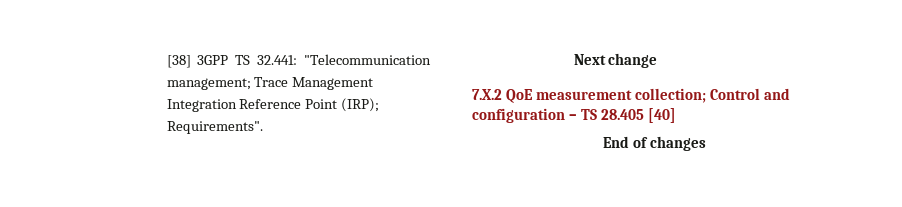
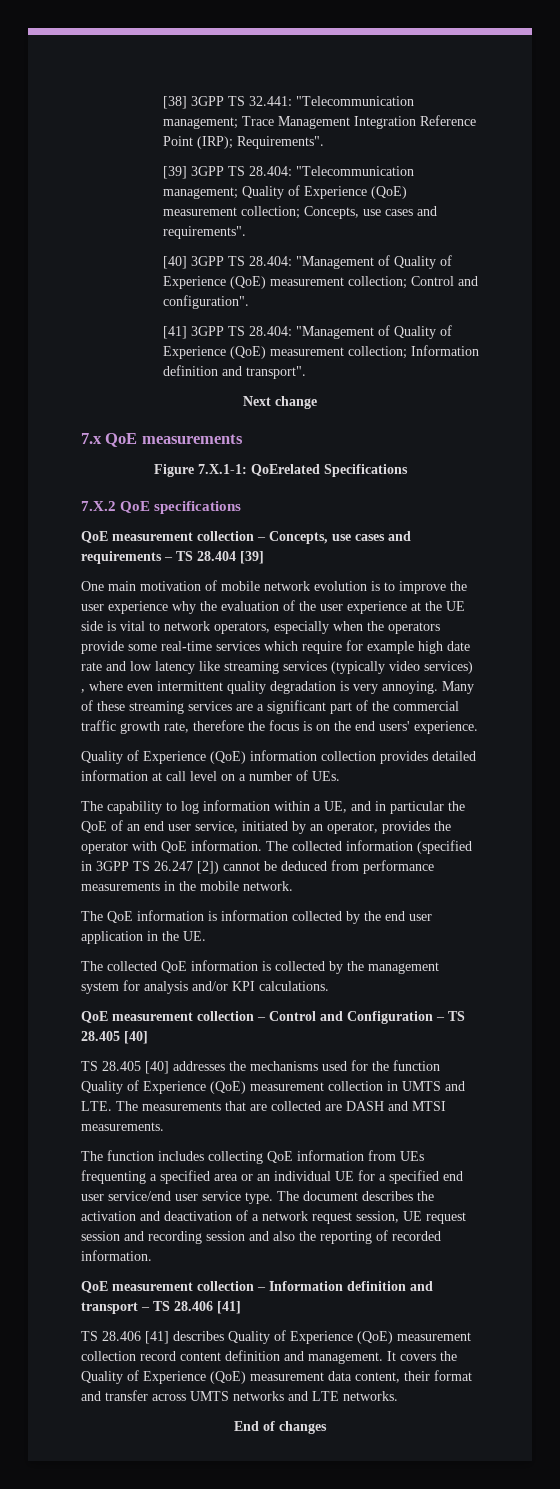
+ [39] 3GPP TS 28.404: "Telecommunication management; Quality of Experience (QoE) measurement collection; Concepts, use cases and requirements".
+ [40] 3GPP TS 28.404: "Management of Quality of Experience (QoE) measurement collection; Control and configuration".
+ [41] 3GPP TS 28.404: "Management of Quality of Experience (QoE) measurement collection; Information definition and transport".
  Next change
- 7.X.2 QoE measurement collection; Control and configuration – TS 28.405 [40]
+ 7.x QoE measurements
+ Figure 7.X.1-1: QoErelated Specifications
+ 7.X.2 QoE specifications
+ QoE measurement collection – Concepts, use cases and requirements – TS 28.404 [39]
+ One main motivation of mobile network evolution is to improve the user experience why the evaluation of the user experience at the UE side is vital to network operators, especially when the operators provide some real-time services which require for example high date rate and low latency like streaming services (typically video services) , where even intermittent quality degradation is very annoying. Many of these streaming services are a significant part of the commercial traffic growth rate, therefore the focus is on the end users' experience.
+ Quality of Experience (QoE) information collection provides detailed information at call level on a number of UEs.
+ The capability to log information within a UE, and in particular the QoE of an end user service, initiated by an operator, provides the operator with QoE information. The collected information (specified in 3GPP TS 26.247 [2]) cannot be deduced from performance measurements in the mobile network.
+ The QoE information is information collected by the end user application in the UE.
+ The collected QoE information is collected by the management system for analysis and/or KPI calculations.
+ QoE measurement collection – Control and Configuration – TS 28.405 [40]
+ TS 28.405 [40] addresses the mechanisms used for the function Quality of Experience (QoE) measurement collection in UMTS and LTE. The measurements that are collected are DASH and MTSI measurements.
+ The function includes collecting QoE information from UEs frequenting a specified area or an individual UE for a specified end user service/end user service type. The document describes the activation and deactivation of a network request session, UE request session and recording session and also the reporting of recorded information.
+ QoE measurement collection – Information definition and transport – TS 28.406 [41]
+ TS 28.406 [41] describes Quality of Experience (QoE) measurement collection record content definition and management. It covers the Quality of Experience (QoE) measurement data content, their format and transfer across UMTS networks and LTE networks.

